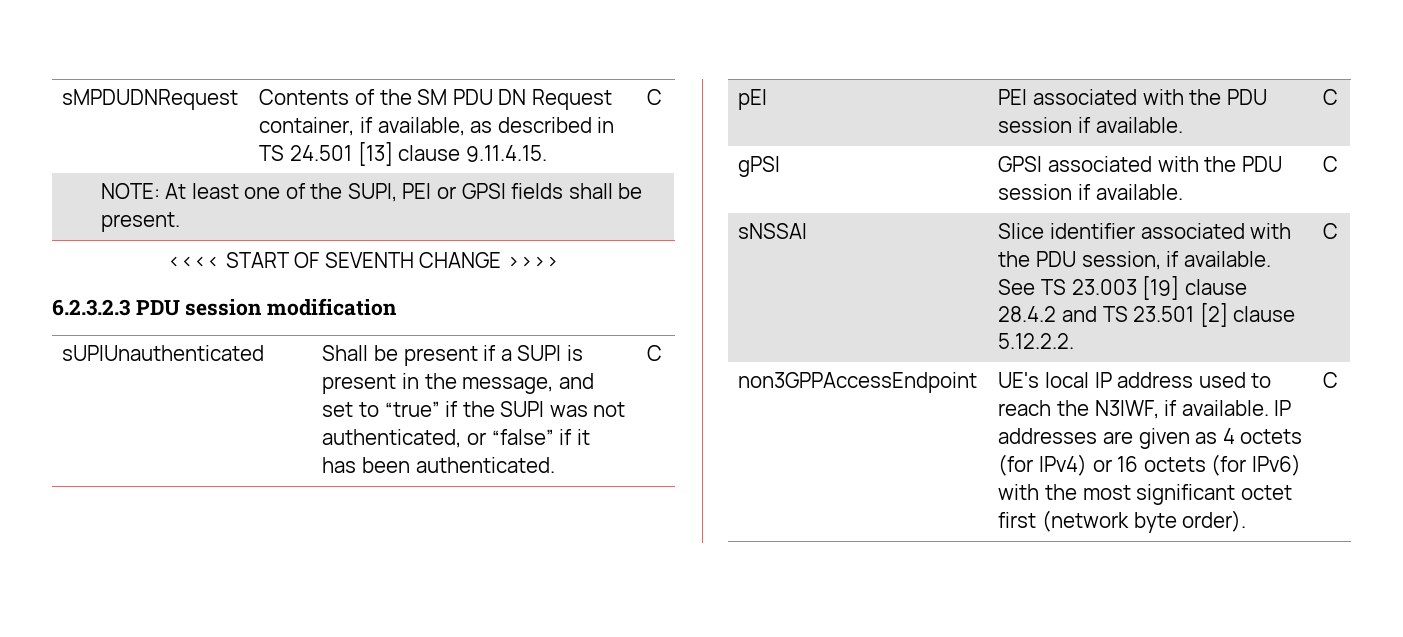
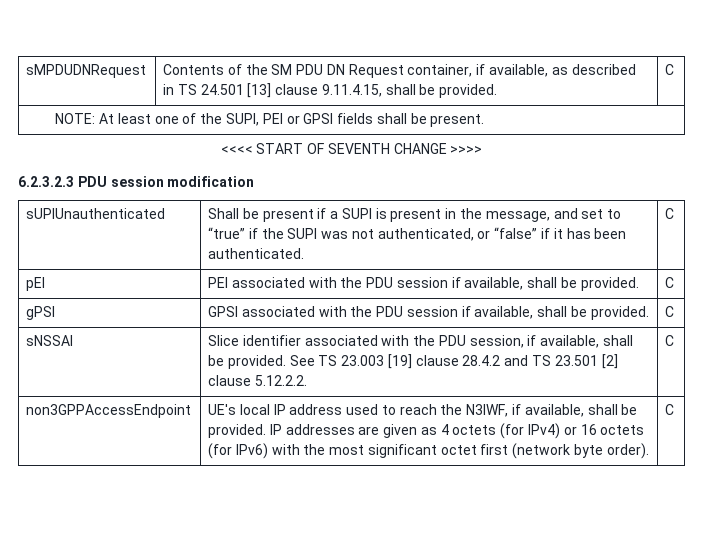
- sMPDUDNRequest | Contents of the SM PDU DN Request container, if available, as described in TS 24.501 [13] clause 9.11.4.15. | C
+ sMPDUDNRequest | Contents of the SM PDU DN Request container, if available, as described in TS 24.501 [13] clause 9.11.4.15, shall be provided. | C
- pEI | PEI associated with the PDU session if available. | C
+ pEI | PEI associated with the PDU session if available, shall be provided. | C
- gPSI | GPSI associated with the PDU session if available. | C
+ gPSI | GPSI associated with the PDU session if available, shall be provided. | C
- sNSSAI | Slice identifier associated with the PDU session, if available. See TS 23.003 [19] clause 28.4.2 and TS 23.501 [2] clause 5.12.2.2. | C
+ sNSSAI | Slice identifier associated with the PDU session, if available, shall be provided. See TS 23.003 [19] clause 28.4.2 and TS 23.501 [2] clause 5.12.2.2. | C
- non3GPPAccessEndpoint | UE's local IP address used to reach the N3IWF, if available. IP addresses are given as 4 octets (for IPv4) or 16 octets (for IPv6) with the most significant octet first (network byte order). | C
+ non3GPPAccessEndpoint | UE's local IP address used to reach the N3IWF, if available, shall be provided. IP addresses are given as 4 octets (for IPv4) or 16 octets (for IPv6) with the most significant octet first (network byte order). | C

